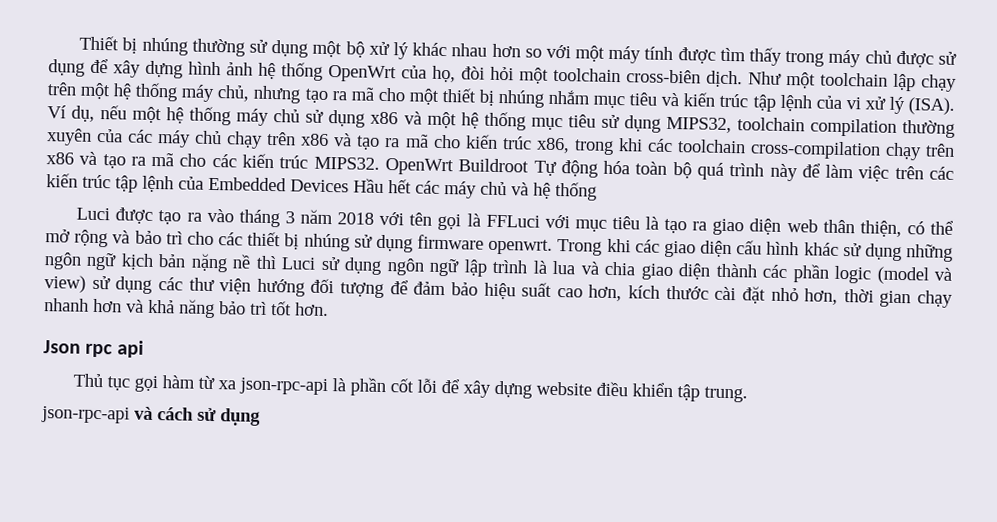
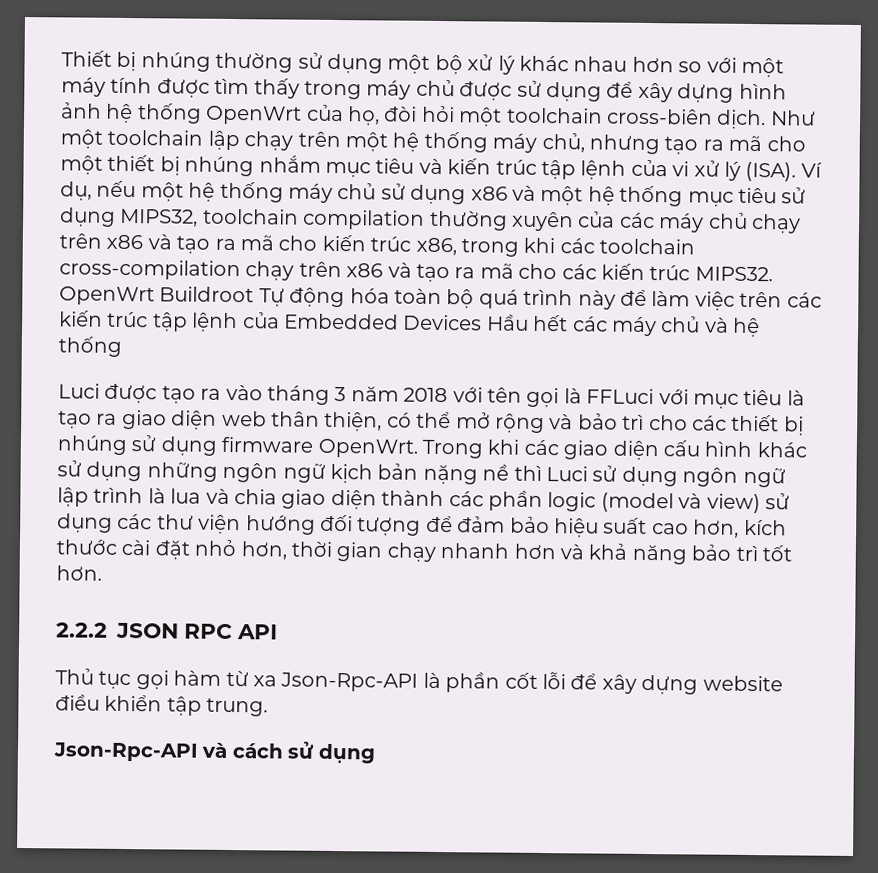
- Luci được tạo ra vào tháng 3 năm 2018 với tên gọi là FFLuci với mục tiêu là tạo ra giao diện web thân thiện, có thể mở rộng và bảo trì cho các thiết bị nhúng sử dụng firmware openwrt.
+ Luci được tạo ra vào tháng 3 năm 2018 với tên gọi là FFLuci với mục tiêu là tạo ra giao diện web thân thiện, có thể mở rộng và bảo trì cho các thiết bị nhúng sử dụng firmware OpenWrt.
- Json rpc api
+ 2.2.2 JSON RPC API
- Thủ tục gọi hàm từ xa json-rpc-api là phần cốt lỗi để xây dựng website điều khiển tập trung.
+ Thủ tục gọi hàm từ xa Json-Rpc-API là phần cốt lỗi để xây dựng website điều khiển tập trung.
- json-rpc-api và cách sử dụng
+ Json-Rpc-API và cách sử dụng

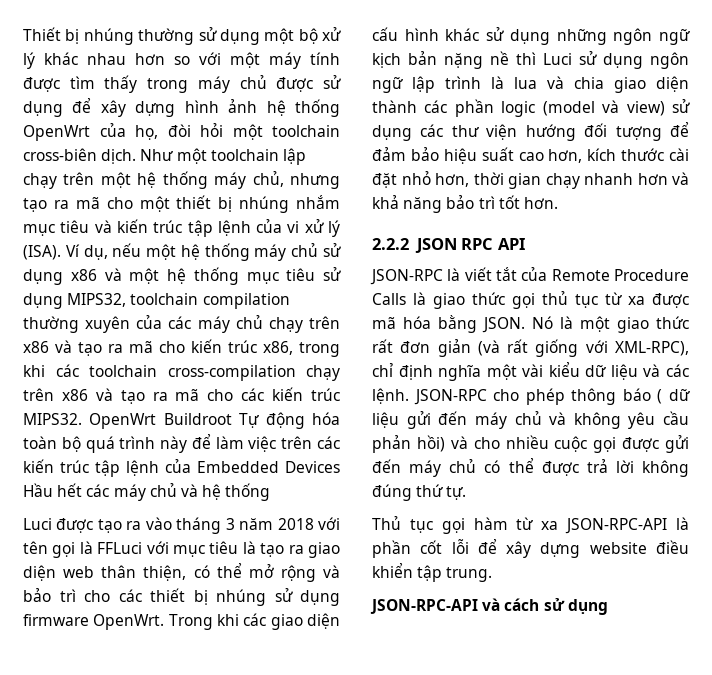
+ JSON-RPC là viết tắt của Remote Procedure Calls là giao thức gọi thủ tục từ xa được mã hóa bằng JSON. Nó là một giao thức rất đơn giản (và rất giống với XML-RPC), chỉ định nghĩa một vài kiểu dữ liệu và các lệnh. JSON-RPC cho phép thông báo ( dữ liệu gửi đến máy chủ và không yêu cầu phản hồi) và cho nhiều cuộc gọi được gửi đến máy chủ có thể được trả lời không đúng thứ tự.
- Thủ tục gọi hàm từ xa Json-Rpc-API là phần cốt lỗi để xây dựng website điều khiển tập trung.
+ Thủ tục gọi hàm từ xa JSON-RPC-API là phần cốt lỗi để xây dựng website điều khiển tập trung.
- Json-Rpc-API và cách sử dụng
+ JSON-RPC-API và cách sử dụng

